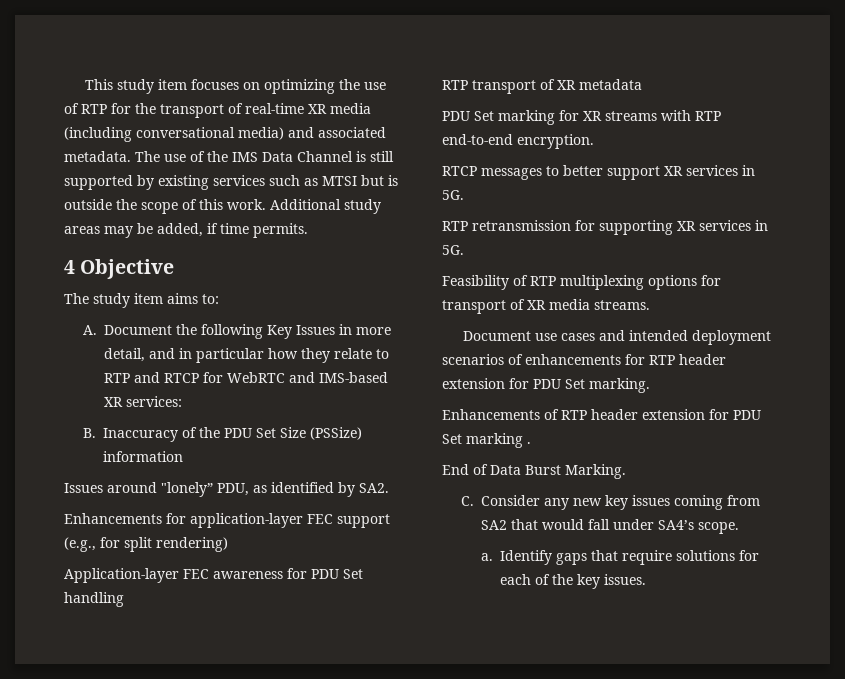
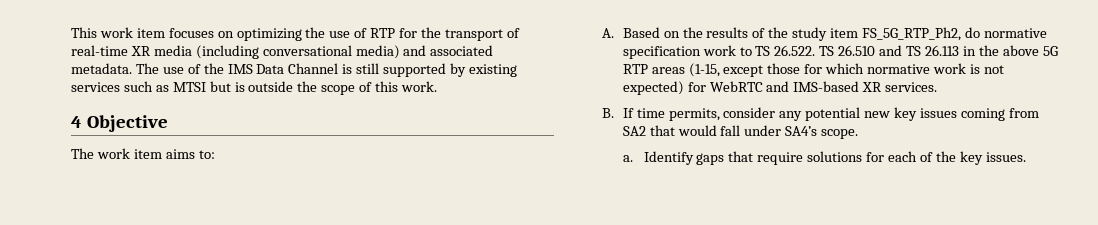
- This study item focuses on optimizing the use of RTP for the transport of real-time XR media (including conversational media) and associated metadata.
+ This work item focuses on optimizing the use of RTP for the transport of real-time XR media (including conversational media) and associated metadata.
- Additional study areas may be added, if time permits.
- The study item aims to:
+ The work item aims to:
- A. Document the following Key Issues in more detail, and in particular how they relate to RTP and RTCP for WebRTC and IMS-based XR services:
+ A. Based on the results of the study item FS_5G_RTP_Ph2, do normative specification work to TS 26.522. TS 26.510 and TS 26.113 in the above 5G RTP areas (1-15, except those for which normative work is not expected) for WebRTC and IMS-based XR services.
- B. Inaccuracy of the PDU Set Size (PSSize) information
- Issues around "lonely” PDU, as identified by SA2.
- Enhancements for application-layer FEC support (e.g., for split rendering)
- Application-layer FEC awareness for PDU Set handling
- RTP transport of XR metadata
- PDU Set marking for XR streams with RTP end-to-end encryption.
- RTCP messages to better support XR services in 5G.
- RTP retransmission for supporting XR services in 5G.
- Feasibility of RTP multiplexing options for transport of XR media streams.
- Document use cases and intended deployment scenarios of enhancements for RTP header extension for PDU Set marking.
- Enhancements of RTP header extension for PDU Set marking .
- End of Data Burst Marking.
- C. Consider any new key issues coming from SA2 that would fall under SA4’s scope.
+ B. If time permits, consider any potential new key issues coming from SA2 that would fall under SA4’s scope.

